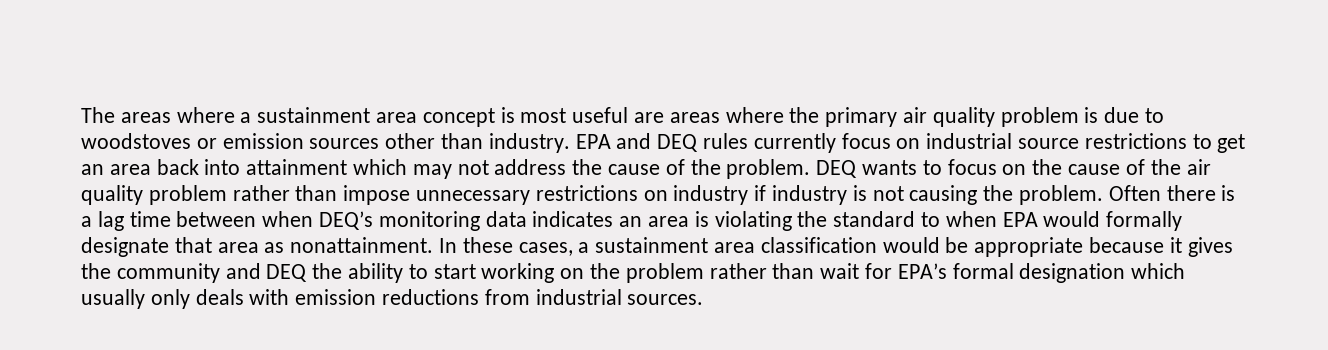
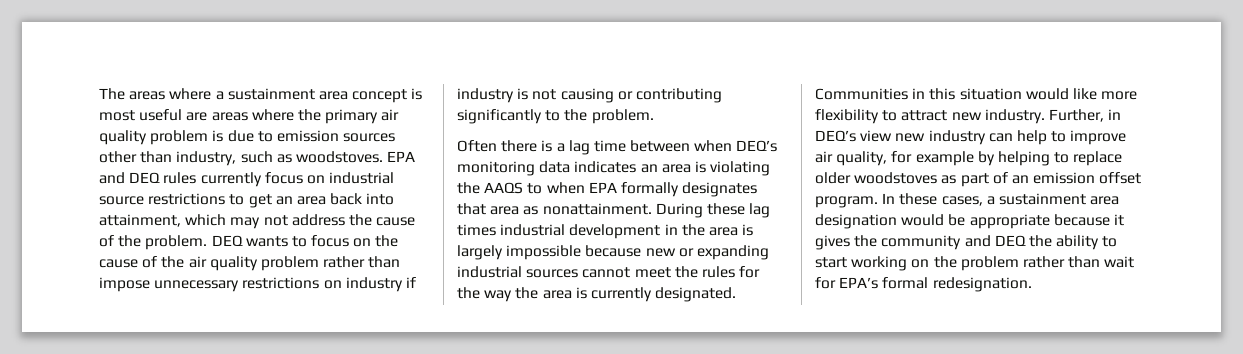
- The areas where a sustainment area concept is most useful are areas where the primary air quality problem is due to woodstoves or emission sources other than industry.
+ The areas where a sustainment area concept is most useful are areas where the primary air quality problem is due to emission sources other than industry, such as woodstoves.
- EPA and DEQ rules currently focus on industrial source restrictions to get an area back into attainment which may not address the cause of the problem.
+ EPA and DEQ rules currently focus on industrial source restrictions to get an area back into attainment, which may not address the cause of the problem.
- DEQ wants to focus on the cause of the air quality problem rather than impose unnecessary restrictions on industry if industry is not causing the problem. Often there is a lag time between when DEQ’s monitoring data indicates an area is violating the standard to when EPA would formally designate that area as nonattainment.
+ DEQ wants to focus on the cause of the air quality problem rather than impose unnecessary restrictions on industry if industry is not causing or contributing significantly to the problem.
+ Often there is a lag time between when DEQ’s monitoring data indicates an area is violating the AAQS to when EPA formally designates that area as nonattainment.
+ During these lag times industrial development in the area is largely impossible because new or expanding industrial sources cannot meet the rules for the way the area is currently designated. Communities in this situation would like more flexibility to attract new industry. Further, in DEQ’s view new industry can help to improve air quality, for example by helping to replace older woodstoves as part of an emission offset program.
- In these cases, a sustainment area classification would be appropriate because it gives the community and DEQ the ability to start working on the problem rather than wait for EPA’s formal designation which usually only deals with emission reductions from industrial sources.
+ In these cases, a sustainment area designation would be appropriate because it gives the community and DEQ the ability to start working on the problem rather than wait for EPA’s formal redesignation.

